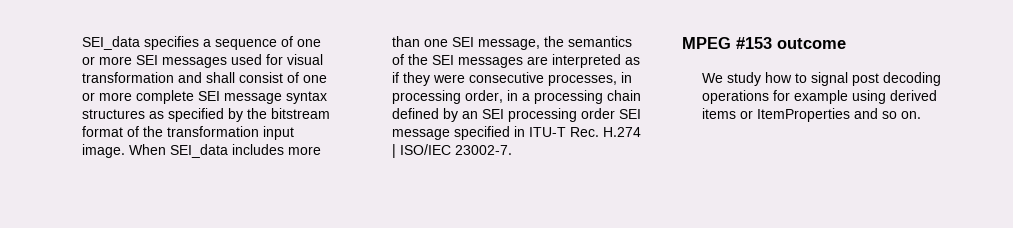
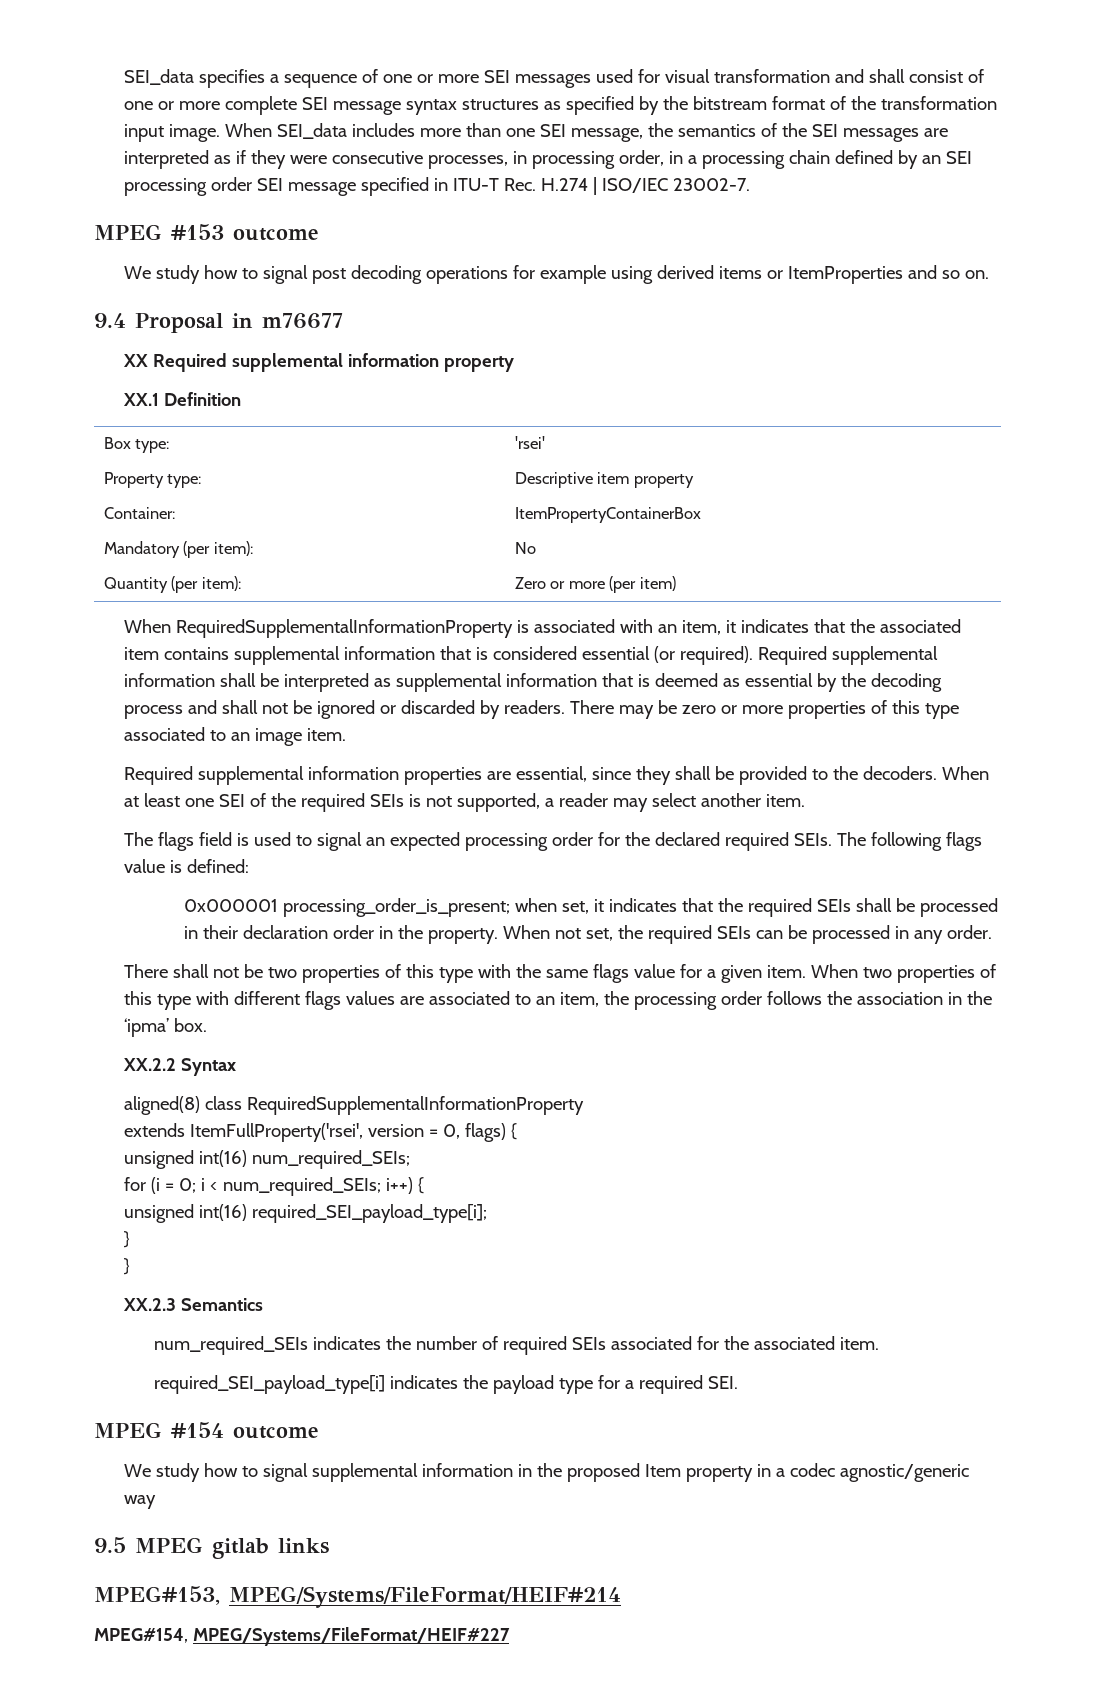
+ 9.4 Proposal in m76677
+ XX Required supplemental information property
+ XX.1 Definition
+ Box type: | 'rsei'
+ Property type: | Descriptive item property
+ Container: | ItemPropertyContainerBox
+ Mandatory (per item): | No
+ Quantity (per item): | Zero or more (per item)
+ When RequiredSupplementalInformationProperty is associated with an item, it indicates that the associated item contains supplemental information that is considered essential (or required). Required supplemental information shall be interpreted as supplemental information that is deemed as essential by the decoding process and shall not be ignored or discarded by readers. There may be zero or more properties of this type associated to an image item.
+ Required supplemental information properties are essential, since they shall be provided to the decoders. When at least one SEI of the required SEIs is not supported, a reader may select another item.
+ The flags field is used to signal an expected processing order for the declared required SEIs. The following flags value is defined:
+ 0x000001 processing_order_is_present; when set, it indicates that the required SEIs shall be processed in their declaration order in the property. When not set, the required SEIs can be processed in any order.
+ There shall not be two properties of this type with the same flags value for a given item. When two properties of this type with different flags values are associated to an item, the processing order follows the association in the ‘ipma’ box.
+ XX.2.2 Syntax
+ aligned(8) class RequiredSupplementalInformationProperty
+ extends ItemFullProperty('rsei', version = 0, flags) {
+ unsigned int(16) num_required_SEIs;
+ for (i = 0; i < num_required_SEIs; i++) {
+ unsigned int(16) required_SEI_payload_type[i];
+ }
+ }
+ XX.2.3 Semantics
+ num_required_SEIs indicates the number of required SEIs associated for the associated item.
+ required_SEI_payload_type[i] indicates the payload type for a required SEI.
+ MPEG #154 outcome
+ We study how to signal supplemental information in the proposed Item property in a codec agnostic/generic way
+ 9.5 MPEG gitlab links
+ MPEG#153, MPEG/Systems/FileFormat/HEIF#214
+ MPEG#154, MPEG/Systems/FileFormat/HEIF#227

